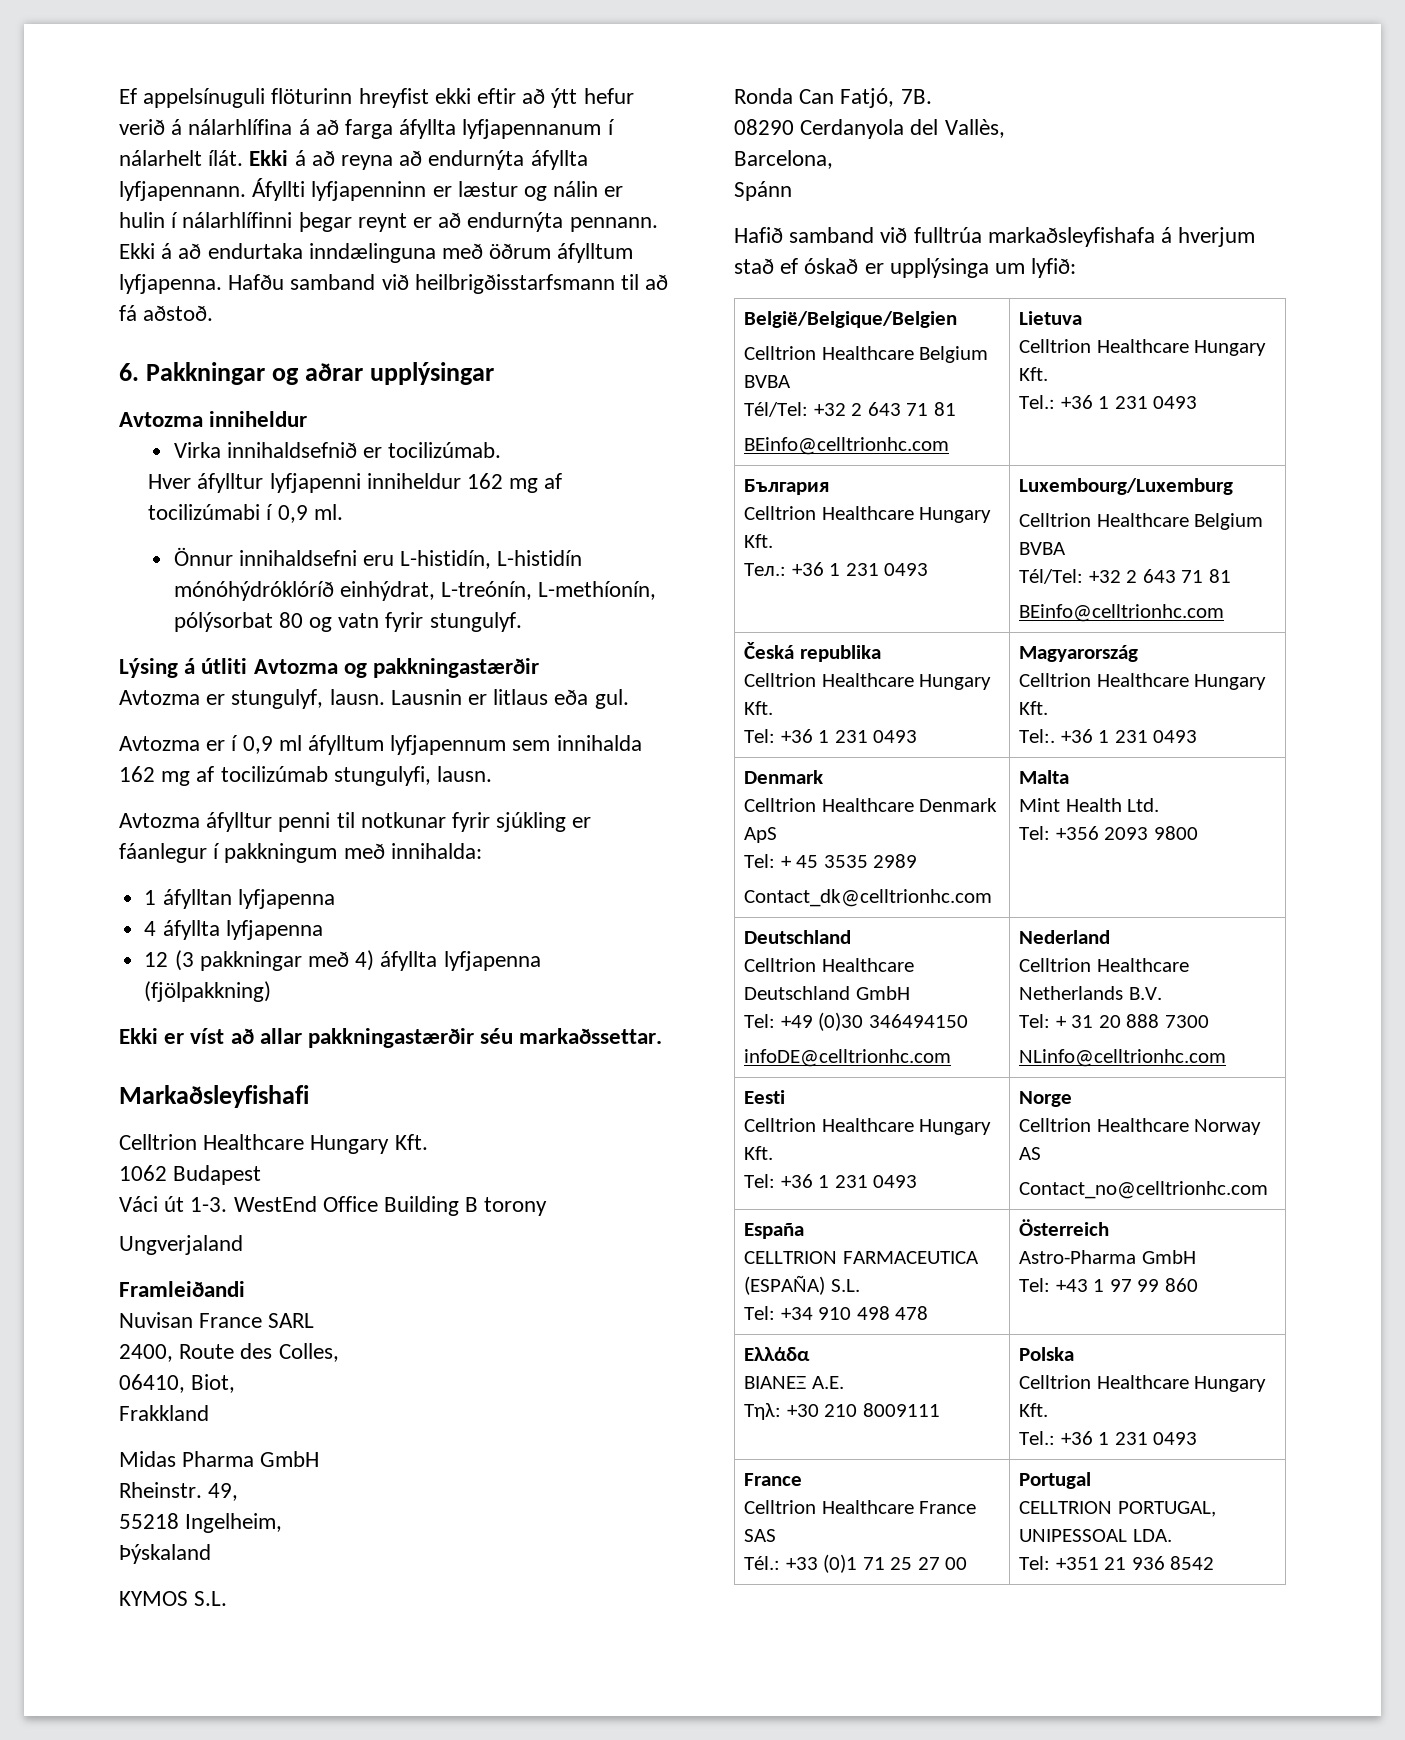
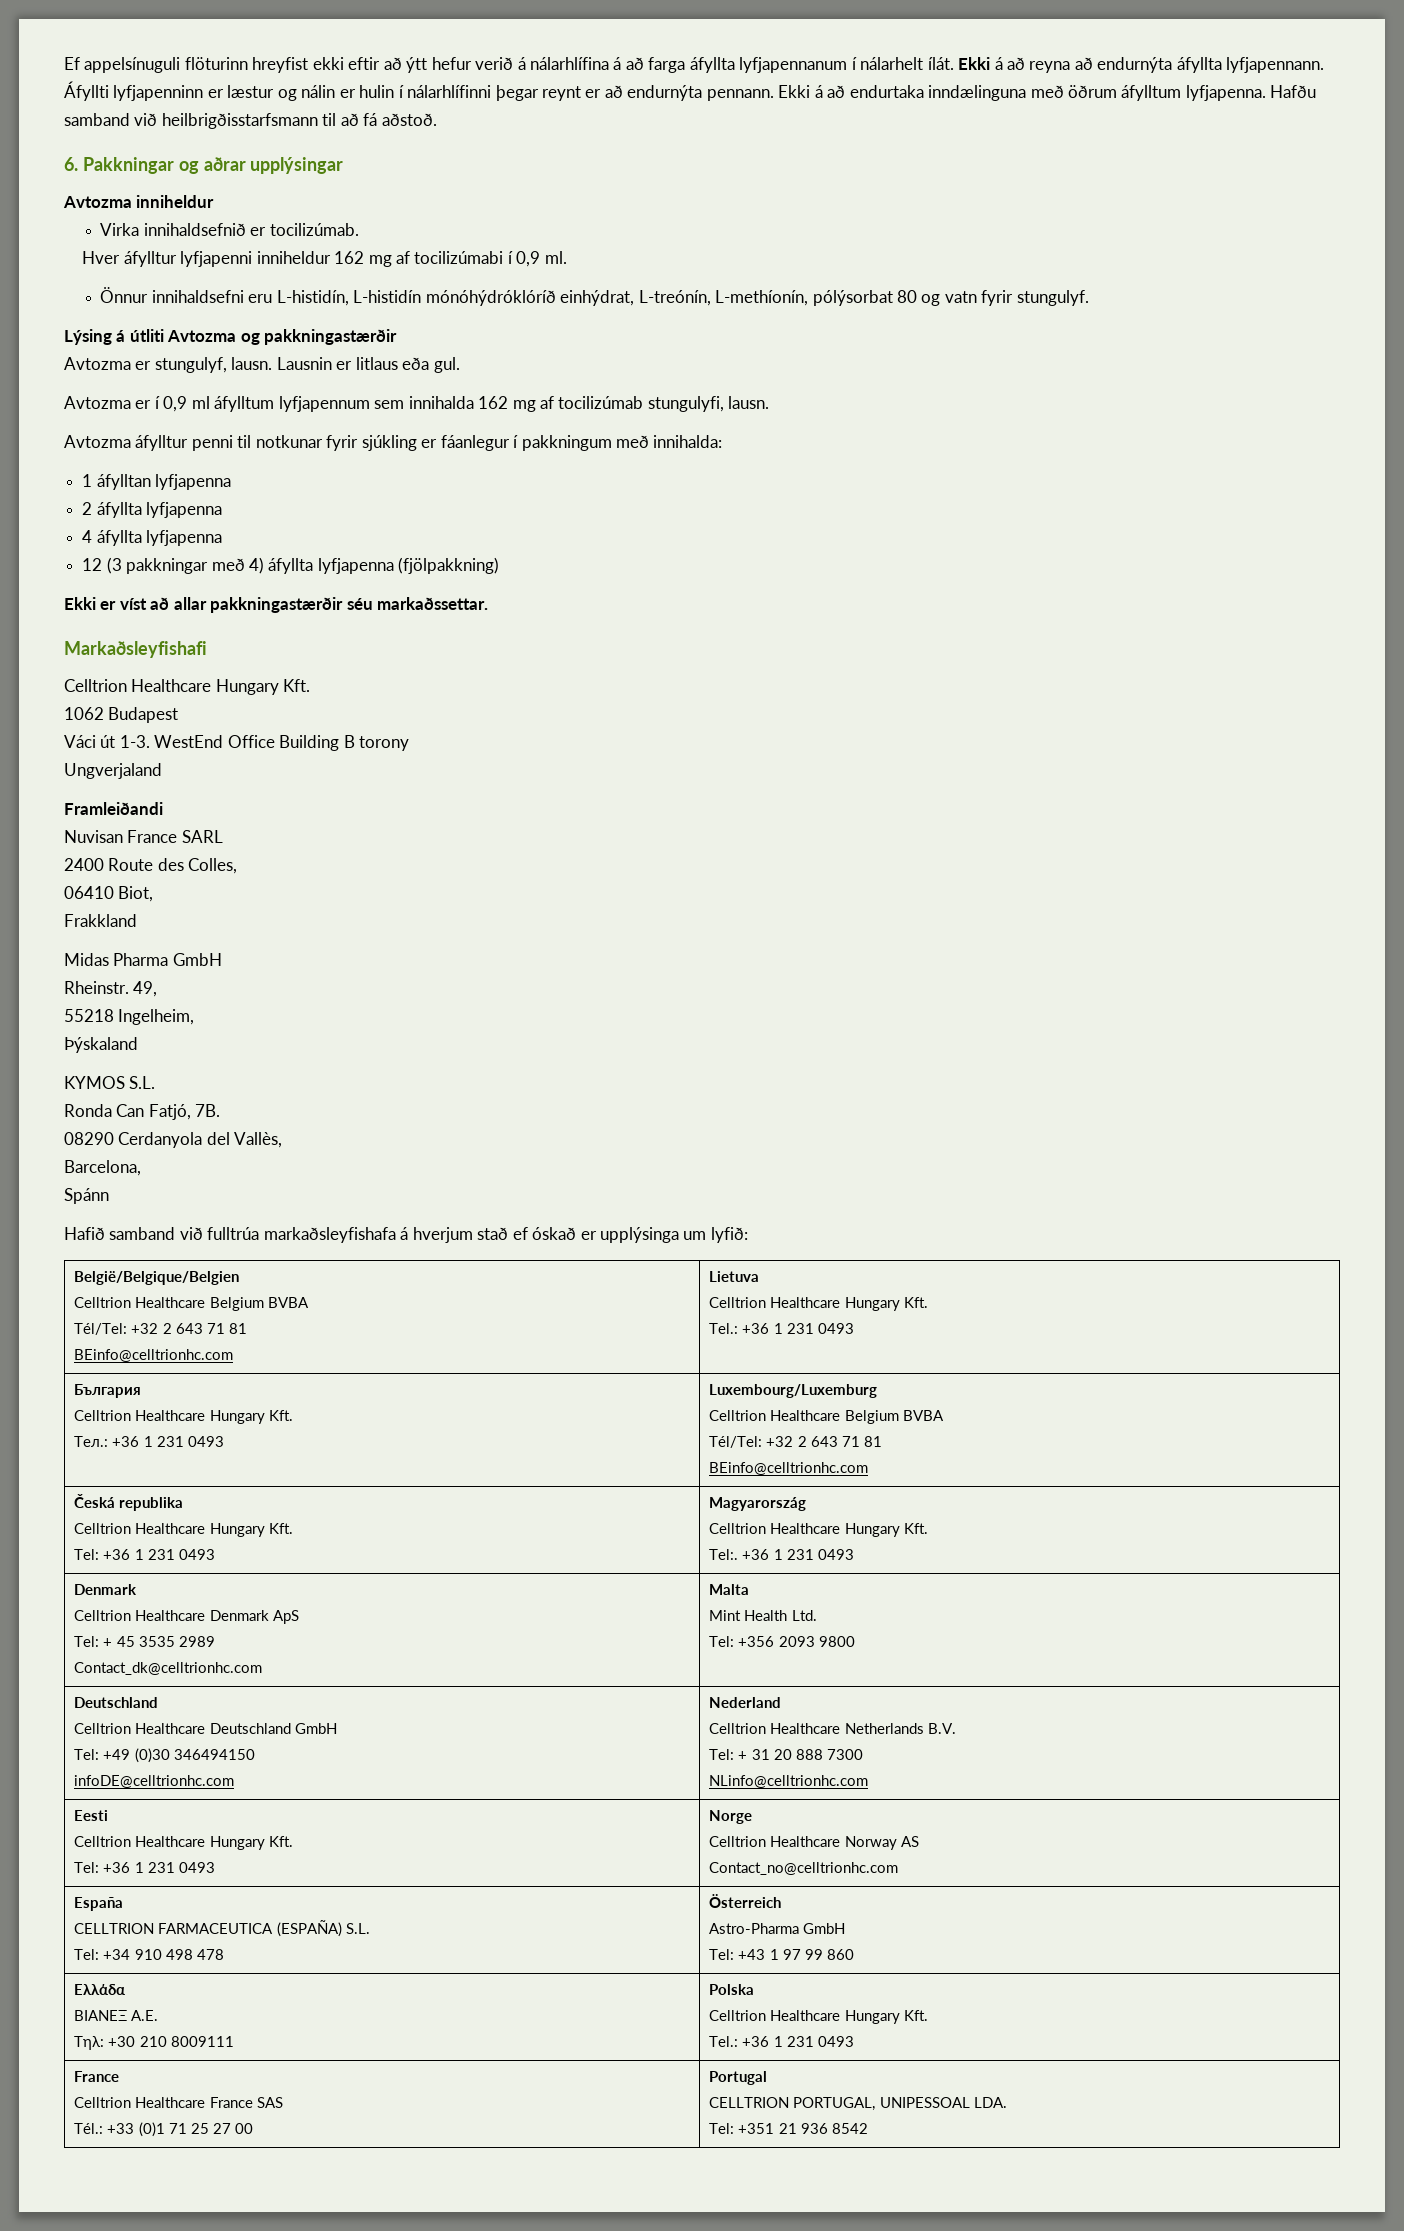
+ 2 áfyllta lyfjapenna
- 2400, Route des Colles,
+ 2400 Route des Colles,
- 06410, Biot,
+ 06410 Biot,

